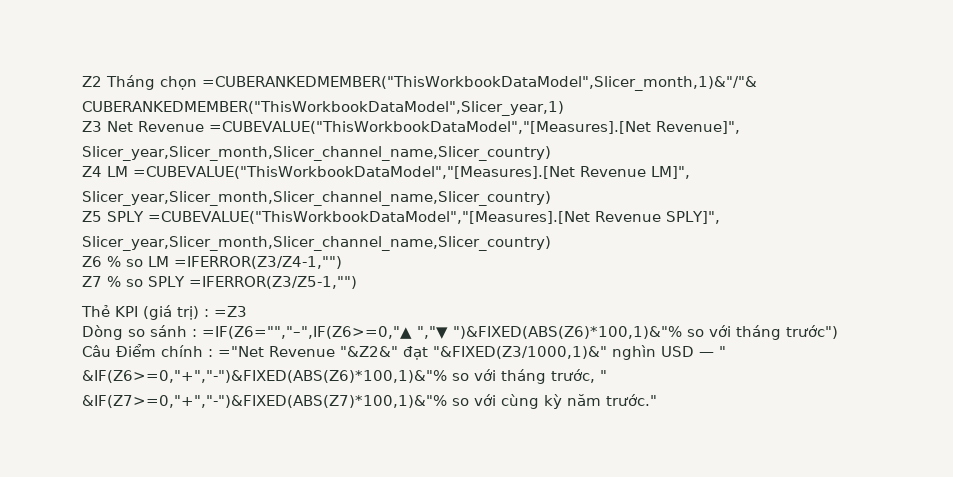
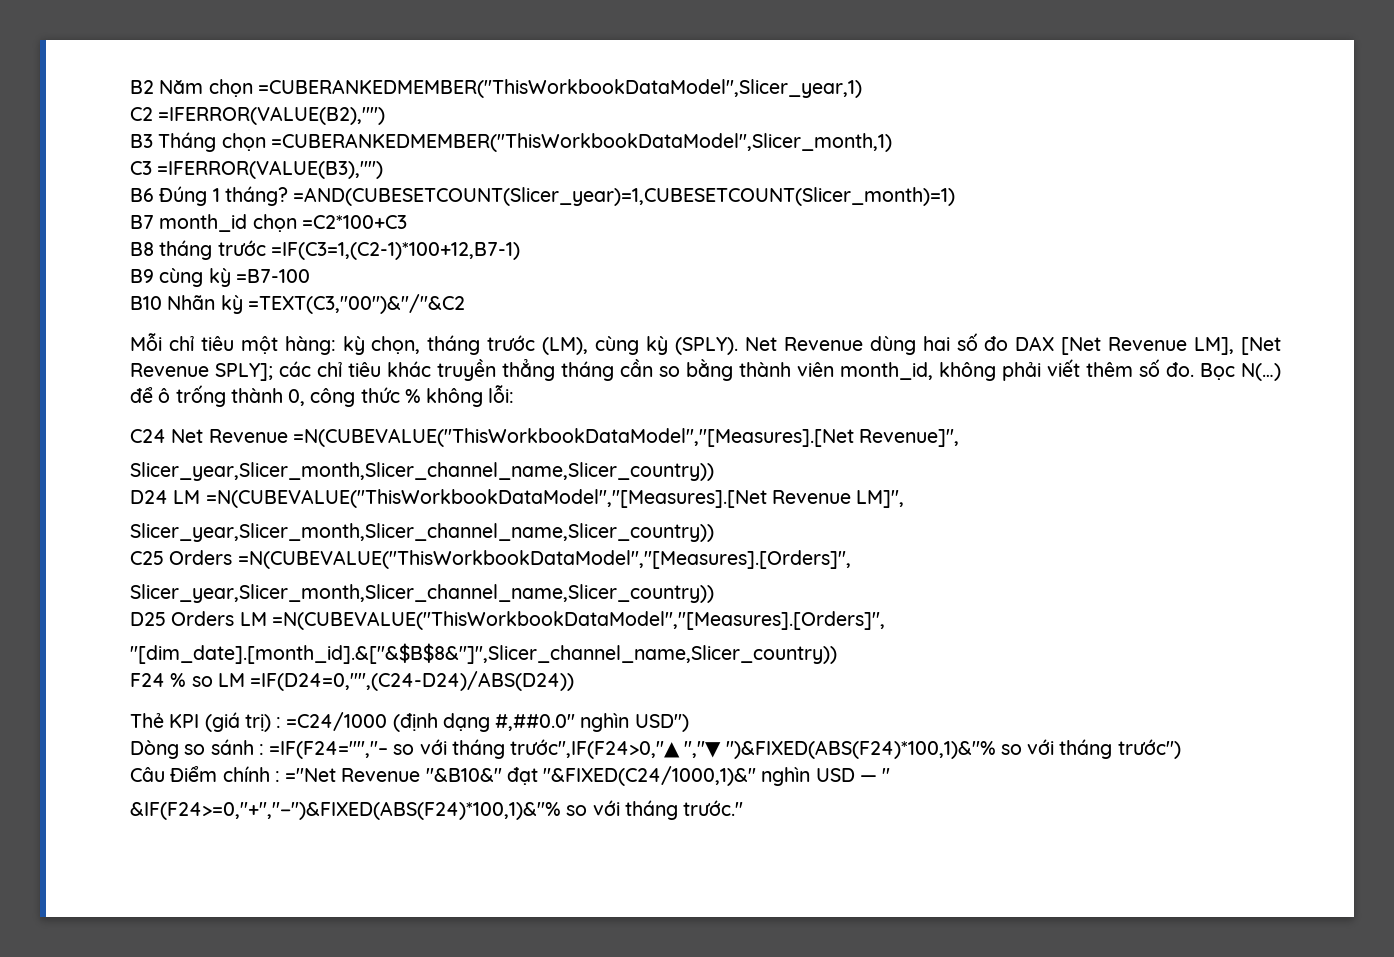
- Z2 Tháng chọn =CUBERANKEDMEMBER("ThisWorkbookDataModel",Slicer_month,1)&"/"&
- CUBERANKEDMEMBER("ThisWorkbookDataModel",Slicer_year,1)
- Z3 Net Revenue =CUBEVALUE("ThisWorkbookDataModel","[Measures].[Net Revenue]",
- Slicer_year,Slicer_month,Slicer_channel_name,Slicer_country)
- Z4 LM =CUBEVALUE("ThisWorkbookDataModel","[Measures].[Net Revenue LM]",
- Slicer_year,Slicer_month,Slicer_channel_name,Slicer_country)
- Z5 SPLY =CUBEVALUE("ThisWorkbookDataModel","[Measures].[Net Revenue SPLY]",
- Slicer_year,Slicer_month,Slicer_channel_name,Slicer_country)
- Z6 % so LM =IFERROR(Z3/Z4-1,"")
- Z7 % so SPLY =IFERROR(Z3/Z5-1,"")
+ B2 Năm chọn =CUBERANKEDMEMBER("ThisWorkbookDataModel",Slicer_year,1)
+ C2 =IFERROR(VALUE(B2),"")
+ B3 Tháng chọn =CUBERANKEDMEMBER("ThisWorkbookDataModel",Slicer_month,1)
+ C3 =IFERROR(VALUE(B3),"")
+ B6 Đúng 1 tháng? =AND(CUBESETCOUNT(Slicer_year)=1,CUBESETCOUNT(Slicer_month)=1)
+ B7 month_id chọn =C2*100+C3
+ B8 tháng trước =IF(C3=1,(C2-1)*100+12,B7-1)
+ B9 cùng kỳ =B7-100
+ B10 Nhãn kỳ =TEXT(C3,"00")&"/"&C2
+ Mỗi chỉ tiêu một hàng: kỳ chọn, tháng trước (LM), cùng kỳ (SPLY). Net Revenue dùng hai số đo DAX [Net Revenue LM], [Net Revenue SPLY]; các chỉ tiêu khác truyền thẳng tháng cần so bằng thành viên month_id, không phải viết thêm số đo. Bọc N(…) để ô trống thành 0, công thức % không lỗi:
+ C24 Net Revenue =N(CUBEVALUE("ThisWorkbookDataModel","[Measures].[Net Revenue]",
+ Slicer_year,Slicer_month,Slicer_channel_name,Slicer_country))
+ D24 LM =N(CUBEVALUE("ThisWorkbookDataModel","[Measures].[Net Revenue LM]",
+ Slicer_year,Slicer_month,Slicer_channel_name,Slicer_country))
+ C25 Orders =N(CUBEVALUE("ThisWorkbookDataModel","[Measures].[Orders]",
+ Slicer_year,Slicer_month,Slicer_channel_name,Slicer_country))
+ D25 Orders LM =N(CUBEVALUE("ThisWorkbookDataModel","[Measures].[Orders]",
+ "[dim_date].[month_id].&["&$B$8&"]",Slicer_channel_name,Slicer_country))
+ F24 % so LM =IF(D24=0,"",(C24-D24)/ABS(D24))
- Thẻ KPI (giá trị) : =Z3
- Dòng so sánh : =IF(Z6="","–",IF(Z6>=0,"▲ ","▼ ")&FIXED(ABS(Z6)*100,1)&"% so với tháng trước")
+ Thẻ KPI (giá trị) : =C24/1000 (định dạng #,##0.0" nghìn USD")
+ Dòng so sánh : =IF(F24="","– so với tháng trước",IF(F24>0,"▲ ","▼ ")&FIXED(ABS(F24)*100,1)&"% so với tháng trước")
- Câu Điểm chính : ="Net Revenue "&Z2&" đạt "&FIXED(Z3/1000,1)&" nghìn USD — "
+ Câu Điểm chính : ="Net Revenue "&B10&" đạt "&FIXED(C24/1000,1)&" nghìn USD — "
- &IF(Z6>=0,"+","-")&FIXED(ABS(Z6)*100,1)&"% so với tháng trước, "
- &IF(Z7>=0,"+","-")&FIXED(ABS(Z7)*100,1)&"% so với cùng kỳ năm trước."
+ &IF(F24>=0,"+","−")&FIXED(ABS(F24)*100,1)&"% so với tháng trước."

